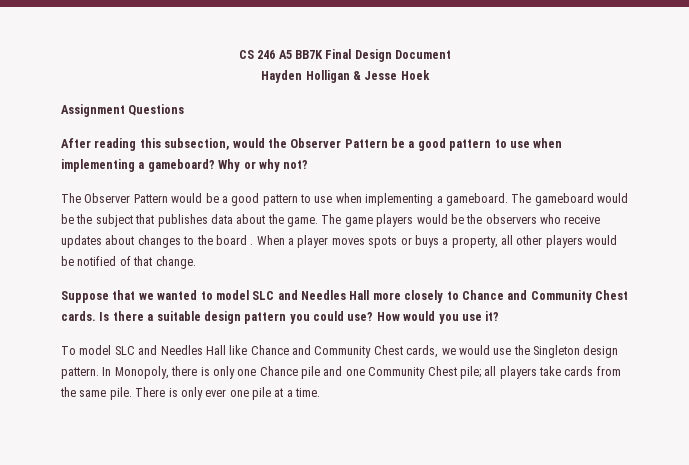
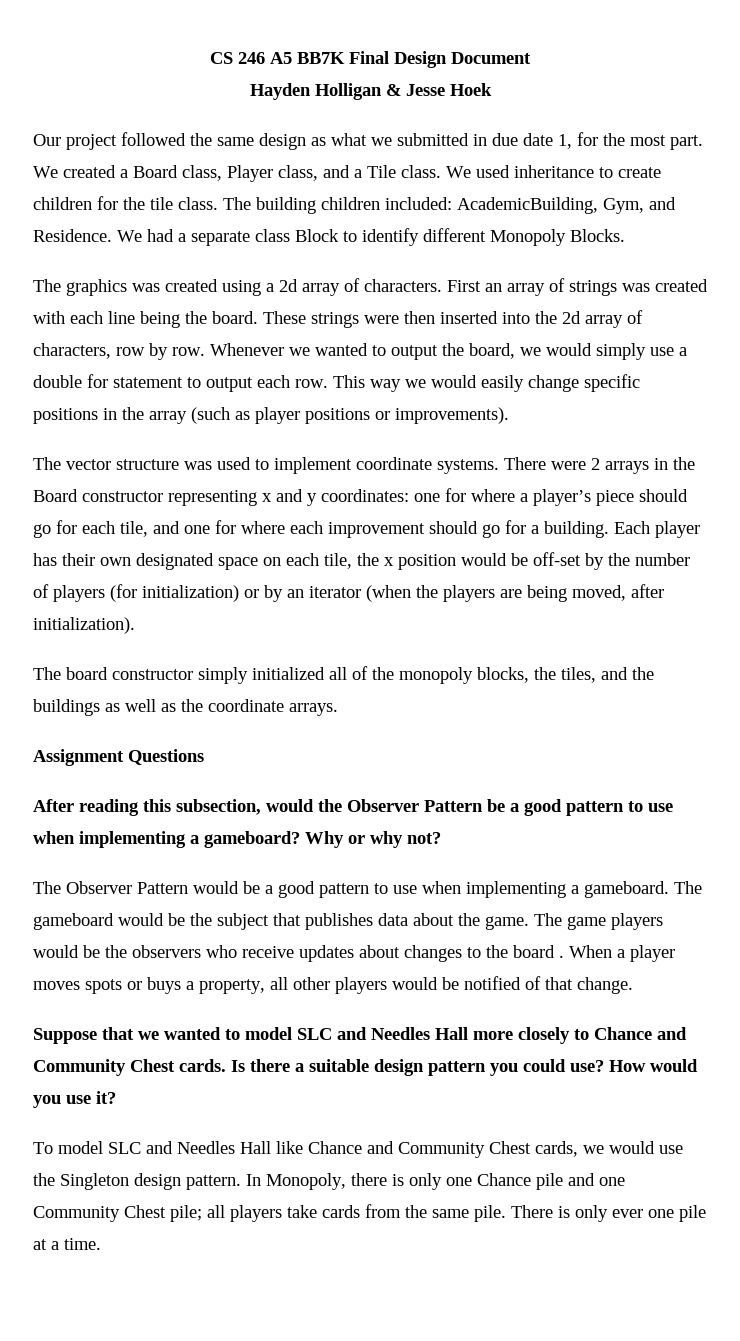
+ Our project followed the same design as what we submitted in due date 1, for the most part. We created a Board class, Player class, and a Tile class. We used inheritance to create children for the tile class. The building children included: AcademicBuilding, Gym, and Residence. We had a separate class Block to identify different Monopoly Blocks.
+ The graphics was created using a 2d array of characters. First an array of strings was created with each line being the board. These strings were then inserted into the 2d array of characters, row by row. Whenever we wanted to output the board, we would simply use a double for statement to output each row. This way we would easily change specific positions in the array (such as player positions or improvements).
+ The vector structure was used to implement coordinate systems. There were 2 arrays in the Board constructor representing x and y coordinates: one for where a player’s piece should go for each tile, and one for where each improvement should go for a building. Each player has their own designated space on each tile, the x position would be off-set by the number of players (for initialization) or by an iterator (when the players are being moved, after initialization).
+ The board constructor simply initialized all of the monopoly blocks, the tiles, and the buildings as well as the coordinate arrays.

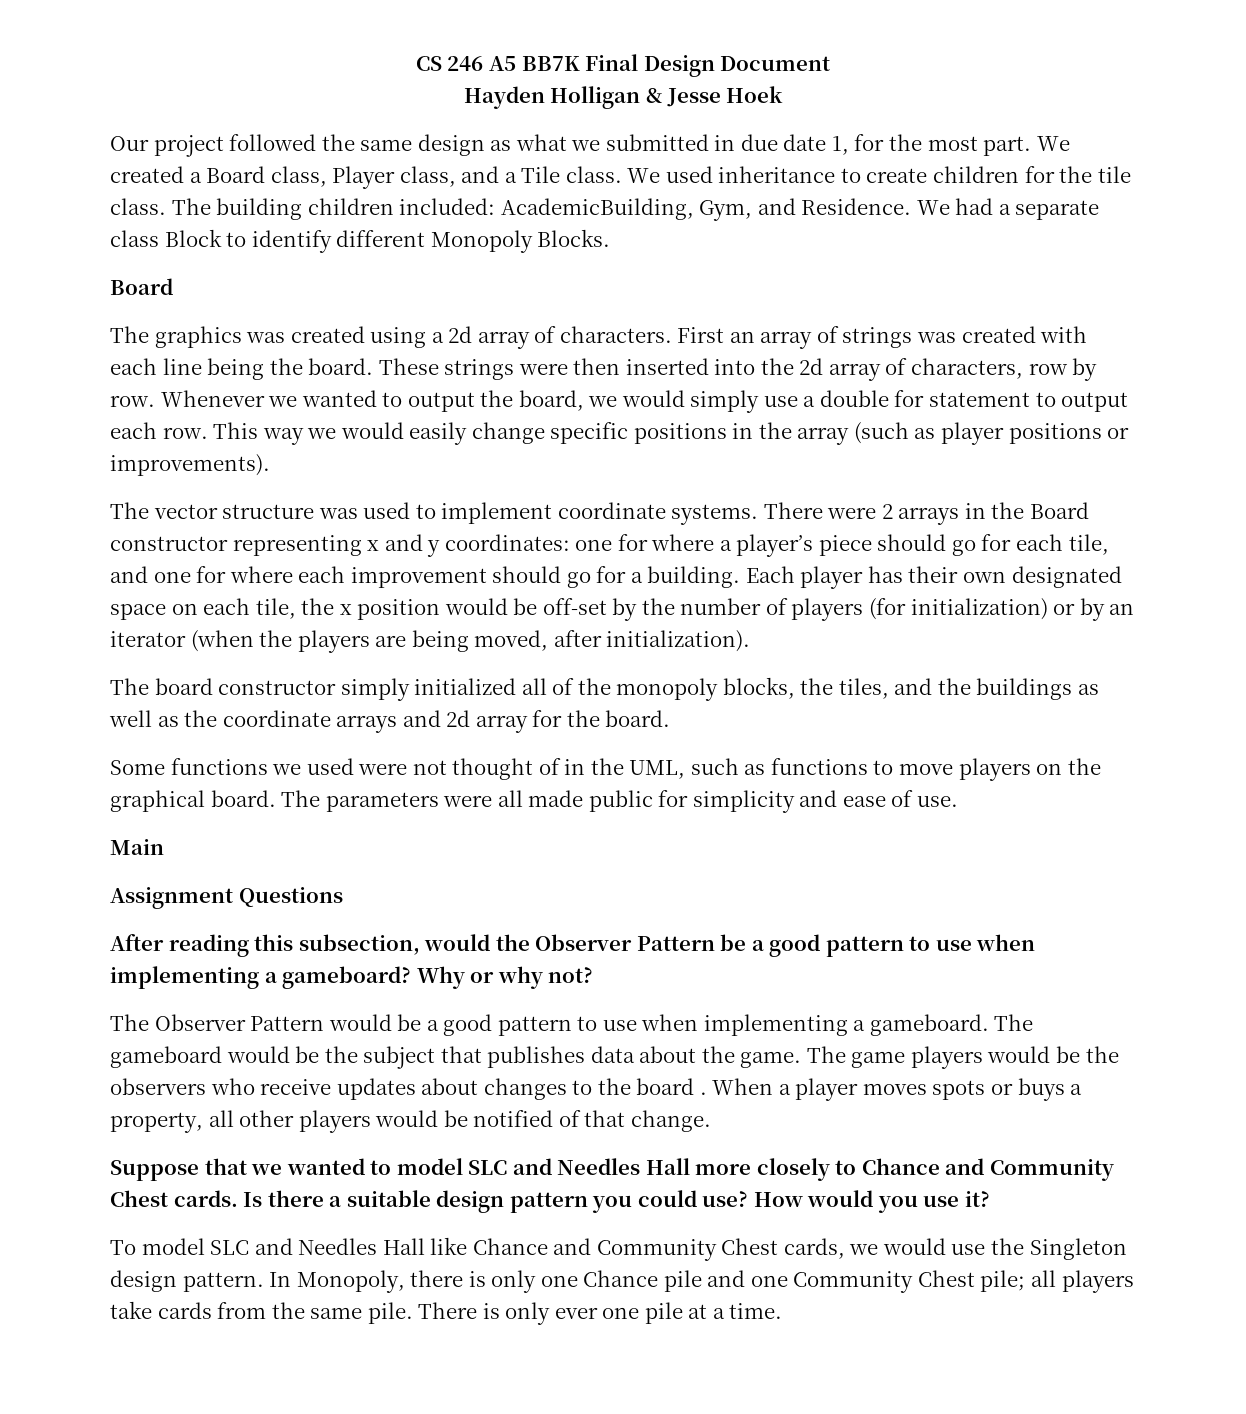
  We had a separate class Block to identify different Monopoly Blocks.
+ Board
- The board constructor simply initialized all of the monopoly blocks, the tiles, and the buildings as well as the coordinate arrays.
+ The board constructor simply initialized all of the monopoly blocks, the tiles, and the buildings as well as the coordinate arrays and 2d array for the board.
+ Some functions we used were not thought of in the UML, such as functions to move players on the graphical board. The parameters were all made public for simplicity and ease of use.
+ Main

